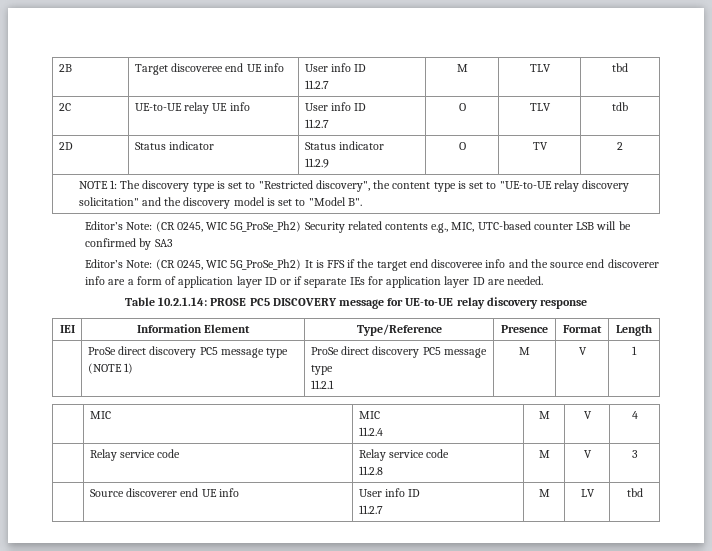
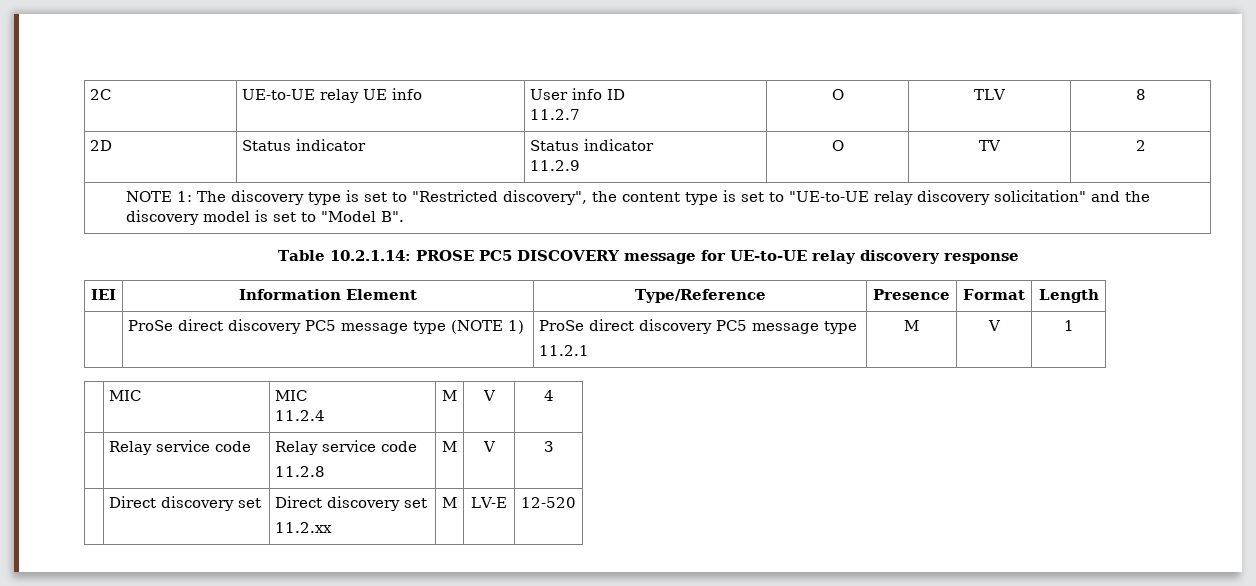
- 2B | Target discoveree end UE info | User info ID
- 11.2.7 | M | TLV | tbd
  2C | UE-to-UE relay UE info | User info ID
- 11.2.7 | O | TLV | tdb
+ 11.2.7 | O | TLV | 8
- Editor’s Note: (CR 0245, WIC 5G_ProSe_Ph2) Security related contents e.g., MIC, UTC-based counter LSB will be confirmed by SA3
- Editor’s Note: (CR 0245, WIC 5G_ProSe_Ph2) It is FFS if the target end discoveree info and the source end discoverer info are a form of application layer ID or if separate IEs for application layer ID are needed.
- | Source discoverer end UE info | User info ID
- 11.2.7 | M | LV | tbd
+ | Direct discovery set | Direct discovery set
+ 11.2.xx | M | LV-E | 12-520

